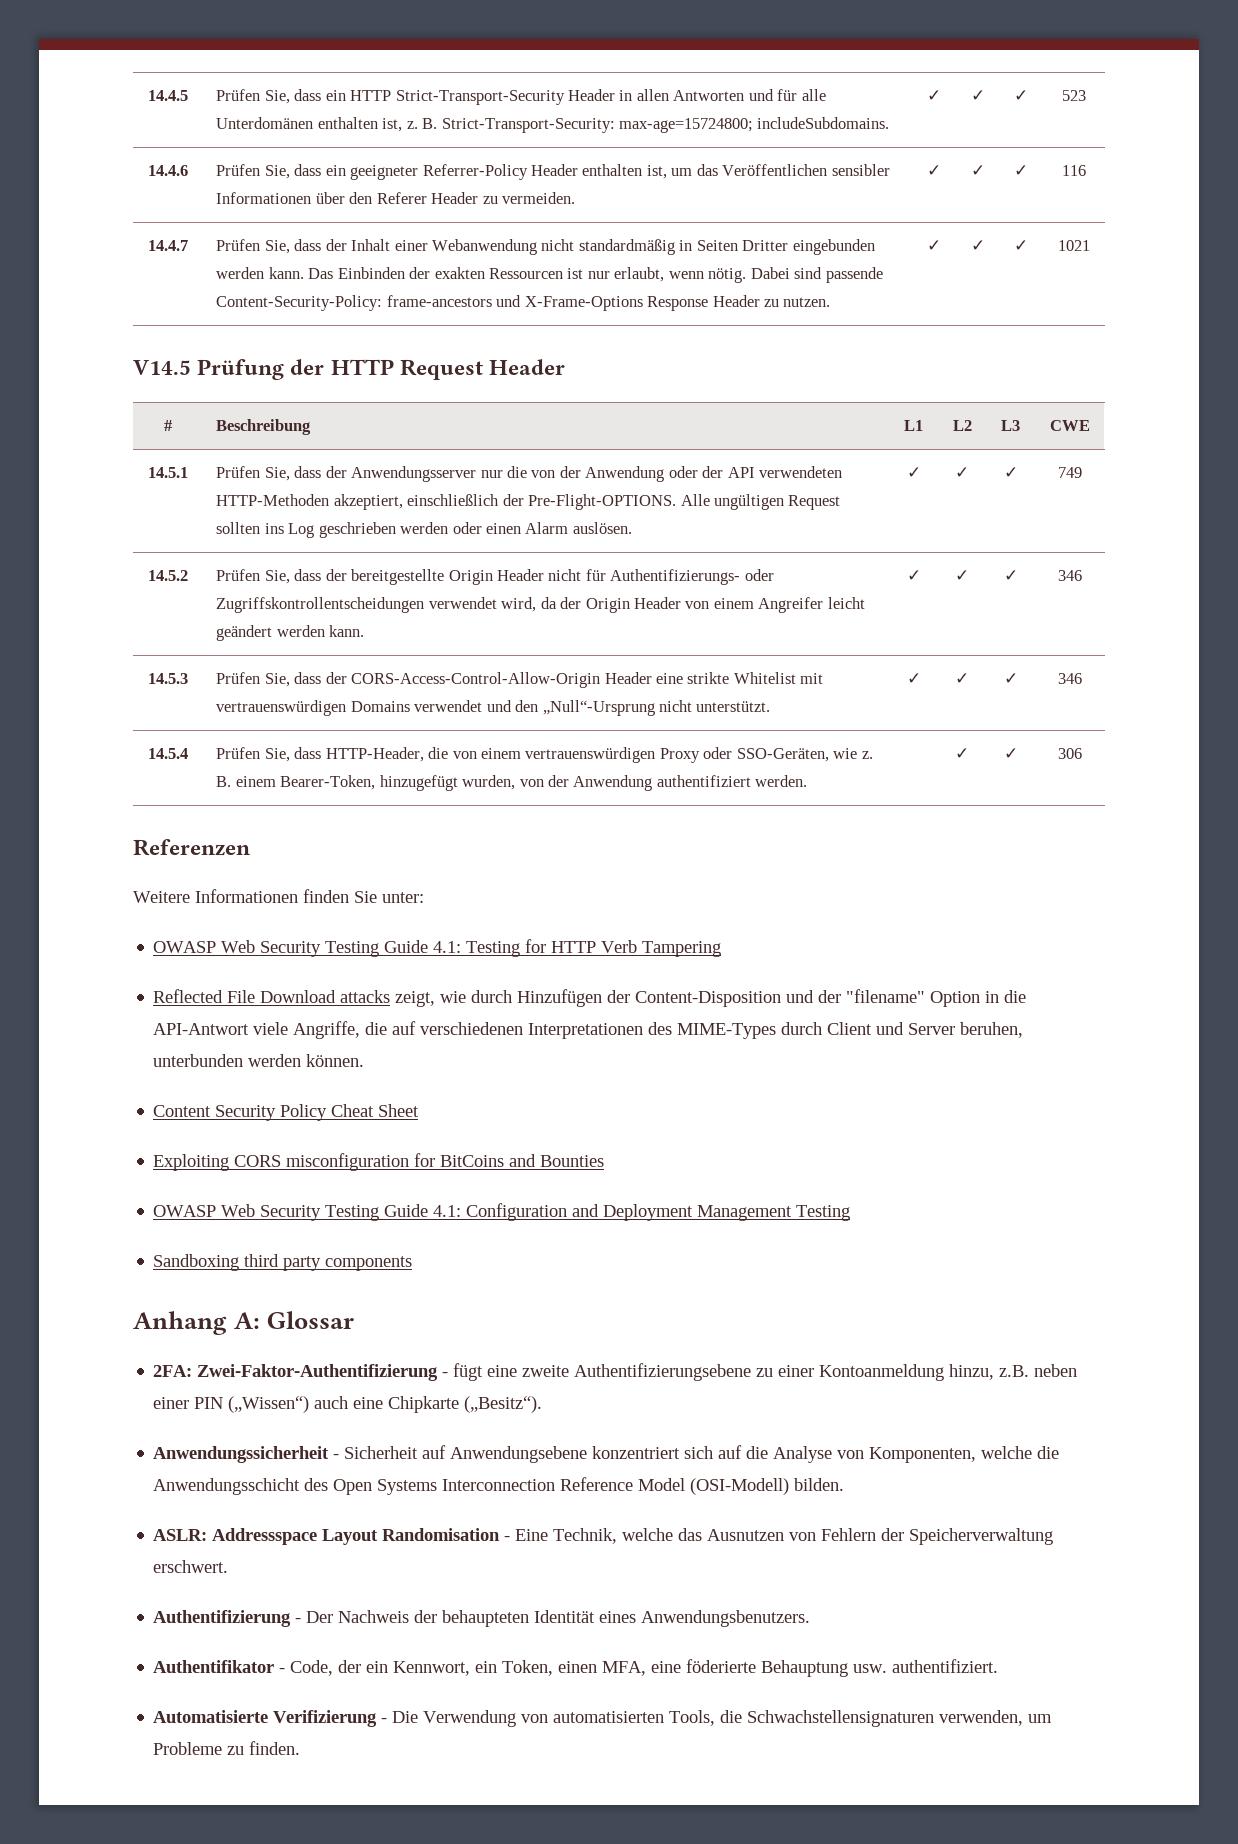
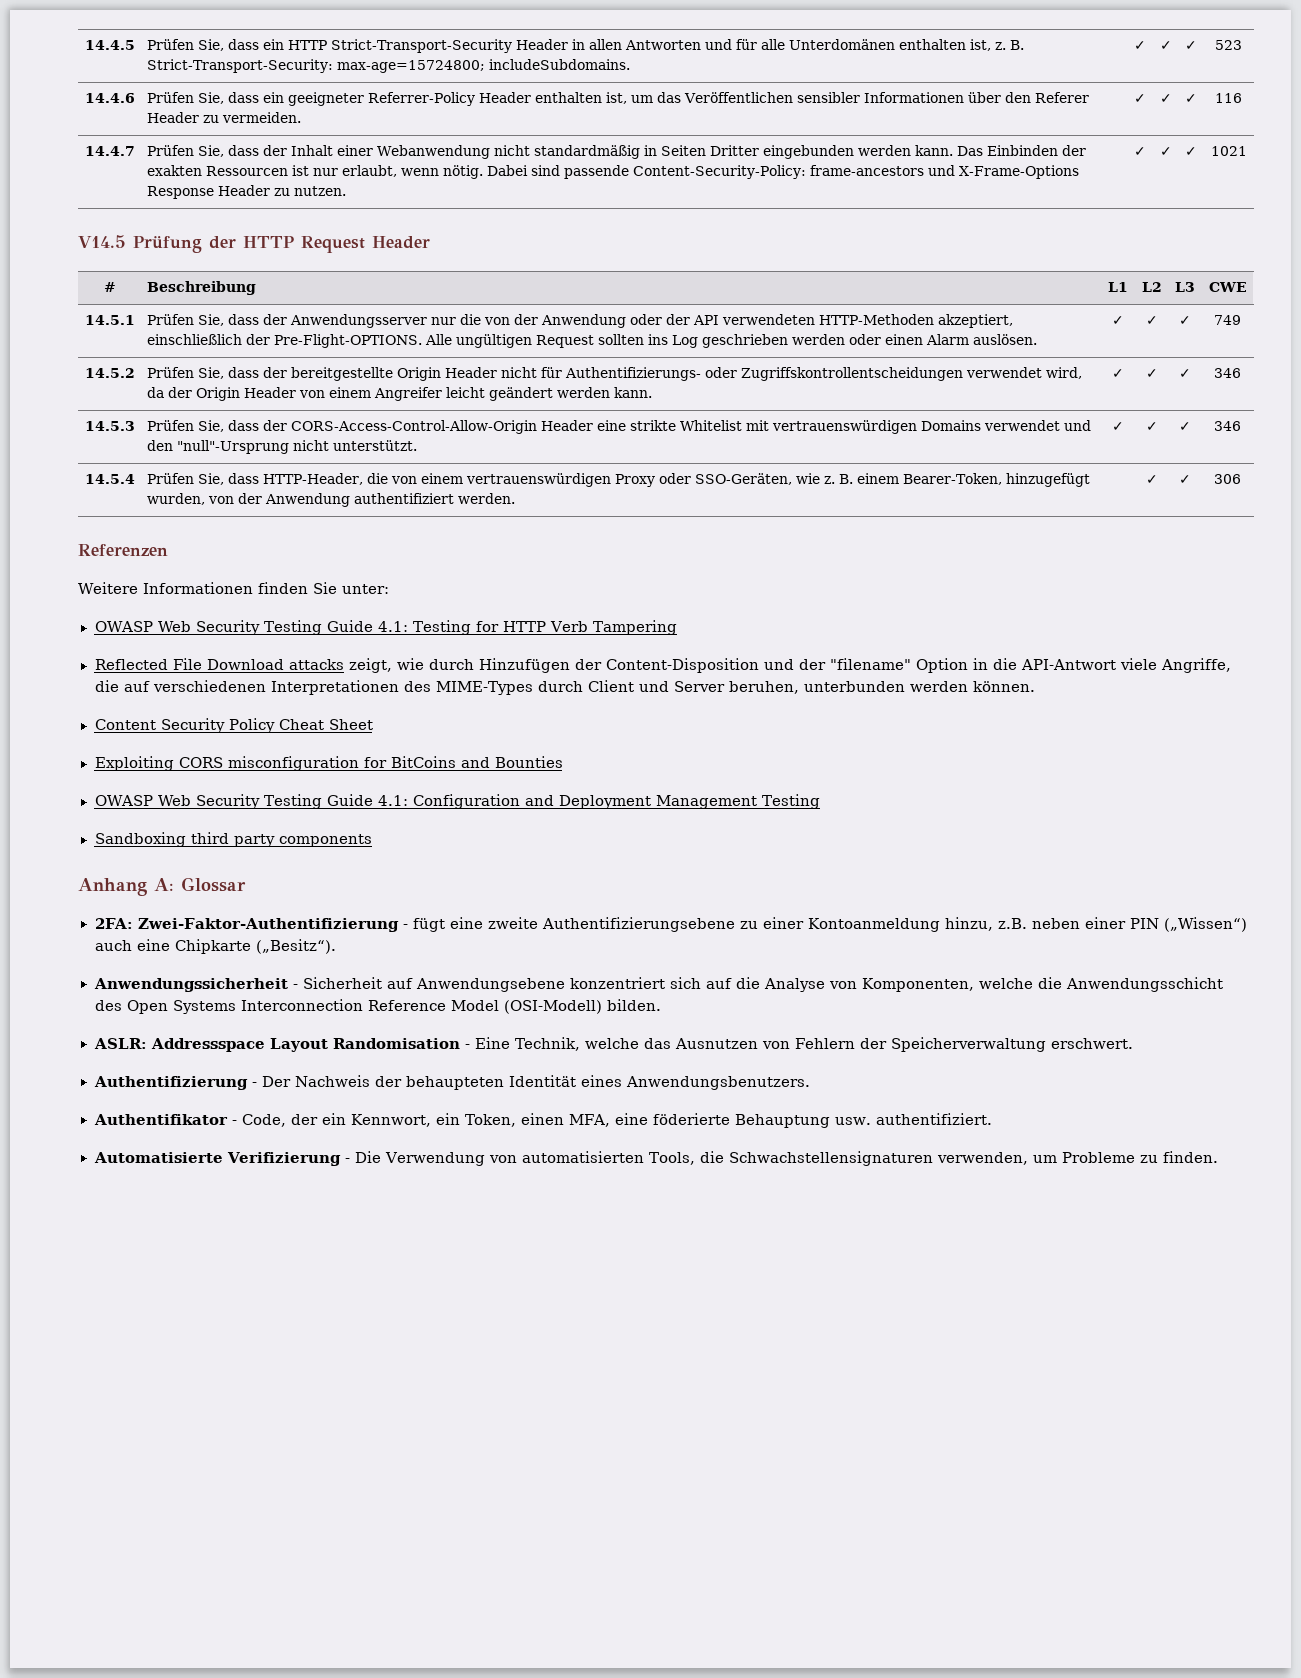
- 14.5.3 | Prüfen Sie, dass der CORS-Access-Control-Allow-Origin Header eine strikte Whitelist mit vertrauenswürdigen Domains verwendet und den „Null“-Ursprung nicht unterstützt. | ✓ | ✓ | ✓ | 346
+ 14.5.3 | Prüfen Sie, dass der CORS-Access-Control-Allow-Origin Header eine strikte Whitelist mit vertrauenswürdigen Domains verwendet und den "null"-Ursprung nicht unterstützt. | ✓ | ✓ | ✓ | 346

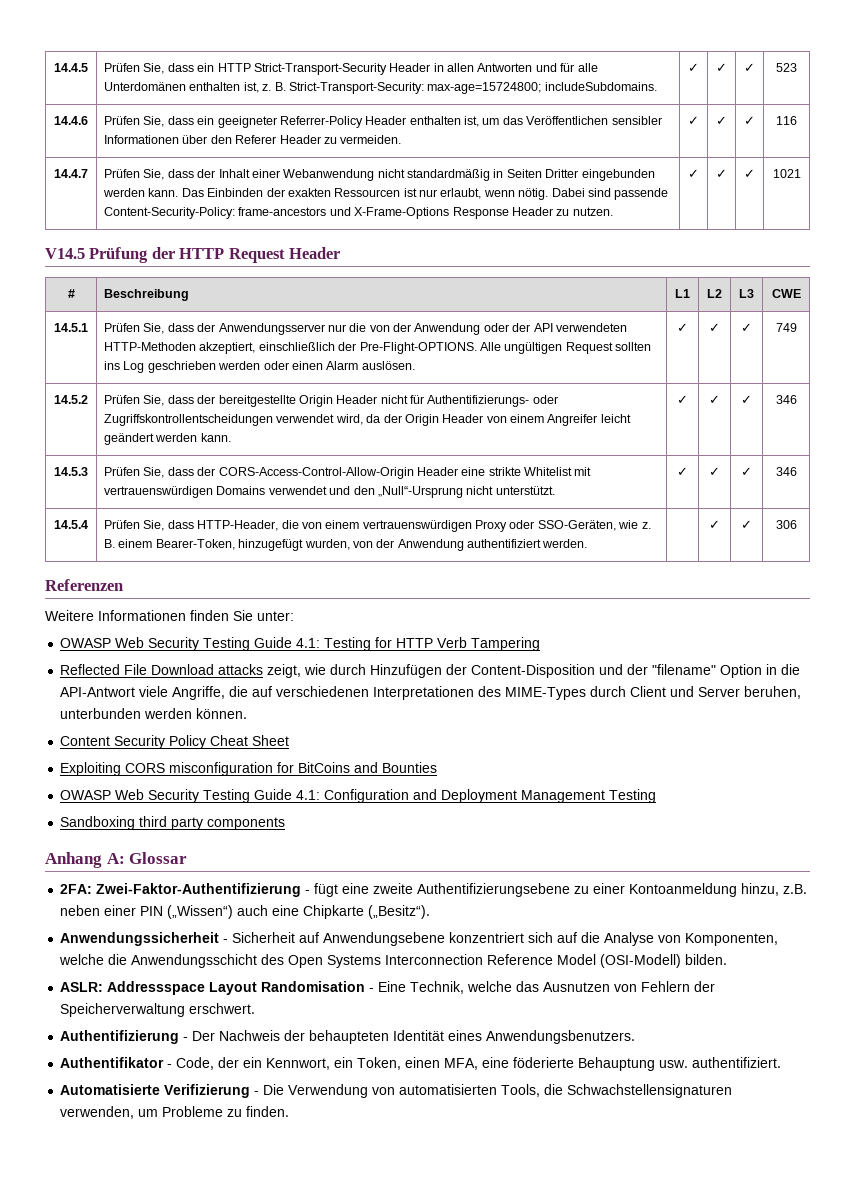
- 14.5.3 | Prüfen Sie, dass der CORS-Access-Control-Allow-Origin Header eine strikte Whitelist mit vertrauenswürdigen Domains verwendet und den "null"-Ursprung nicht unterstützt. | ✓ | ✓ | ✓ | 346
+ 14.5.3 | Prüfen Sie, dass der CORS-Access-Control-Allow-Origin Header eine strikte Whitelist mit vertrauenswürdigen Domains verwendet und den „Null“-Ursprung nicht unterstützt. | ✓ | ✓ | ✓ | 346

